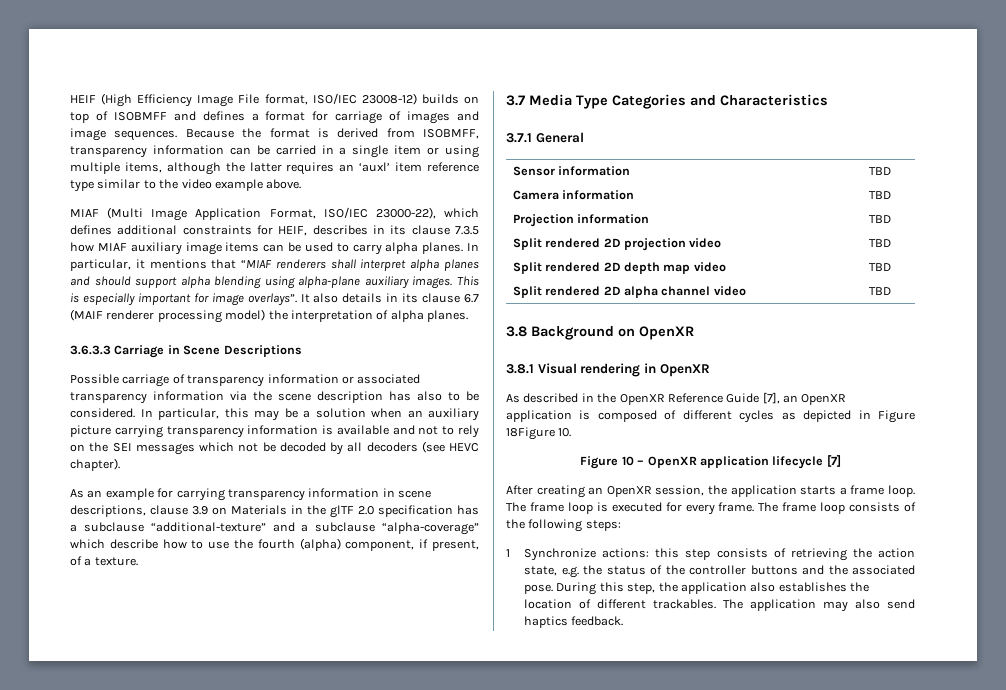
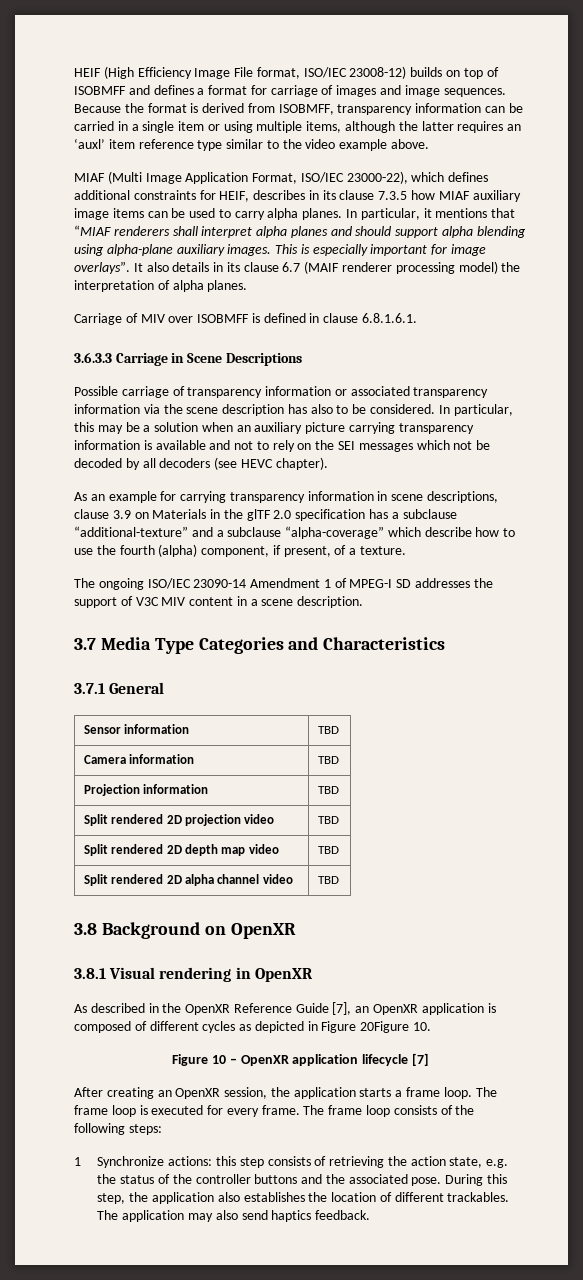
+ Carriage of MIV over ISOBMFF is defined in clause 6.8.1.6.1.
+ The ongoing ISO/IEC 23090-14 Amendment 1 of MPEG-I SD addresses the support of V3C MIV content in a scene description.
- As described in the OpenXR Reference Guide [7], an OpenXR application is composed of different cycles as depicted in Figure 18Figure 10.
+ As described in the OpenXR Reference Guide [7], an OpenXR application is composed of different cycles as depicted in Figure 20Figure 10.

